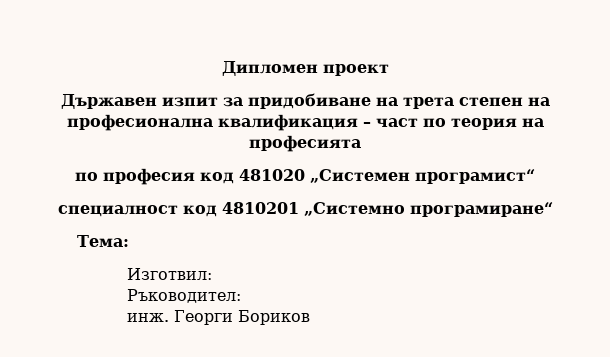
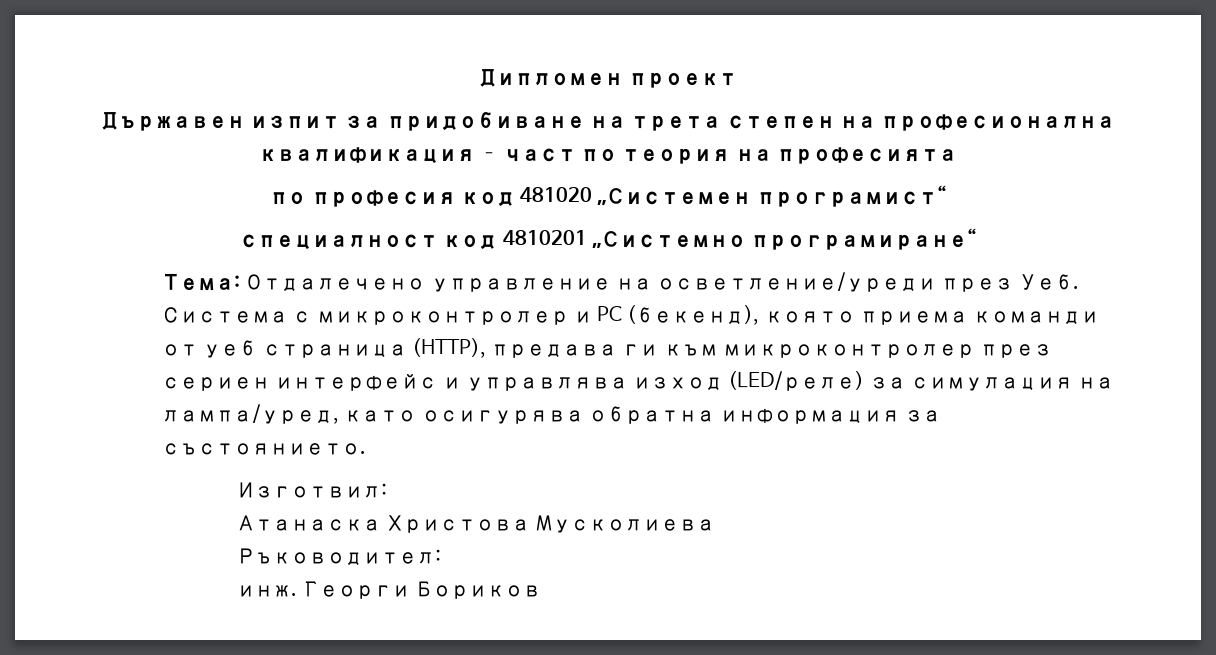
- Тема:
+ Тема: Отдалечено управление на осветление/уреди през Уеб. Система с микроконтролер и PC (бекенд), която приема команди от уеб страница (HTTP), предава ги към микроконтролер през сериен интерфейс и управлява изход (LED/реле) за симулация на лампа/уред, като осигурява обратна информация за състоянието.
  Изготвил:
+ Атанаска Христова Мусколиева

